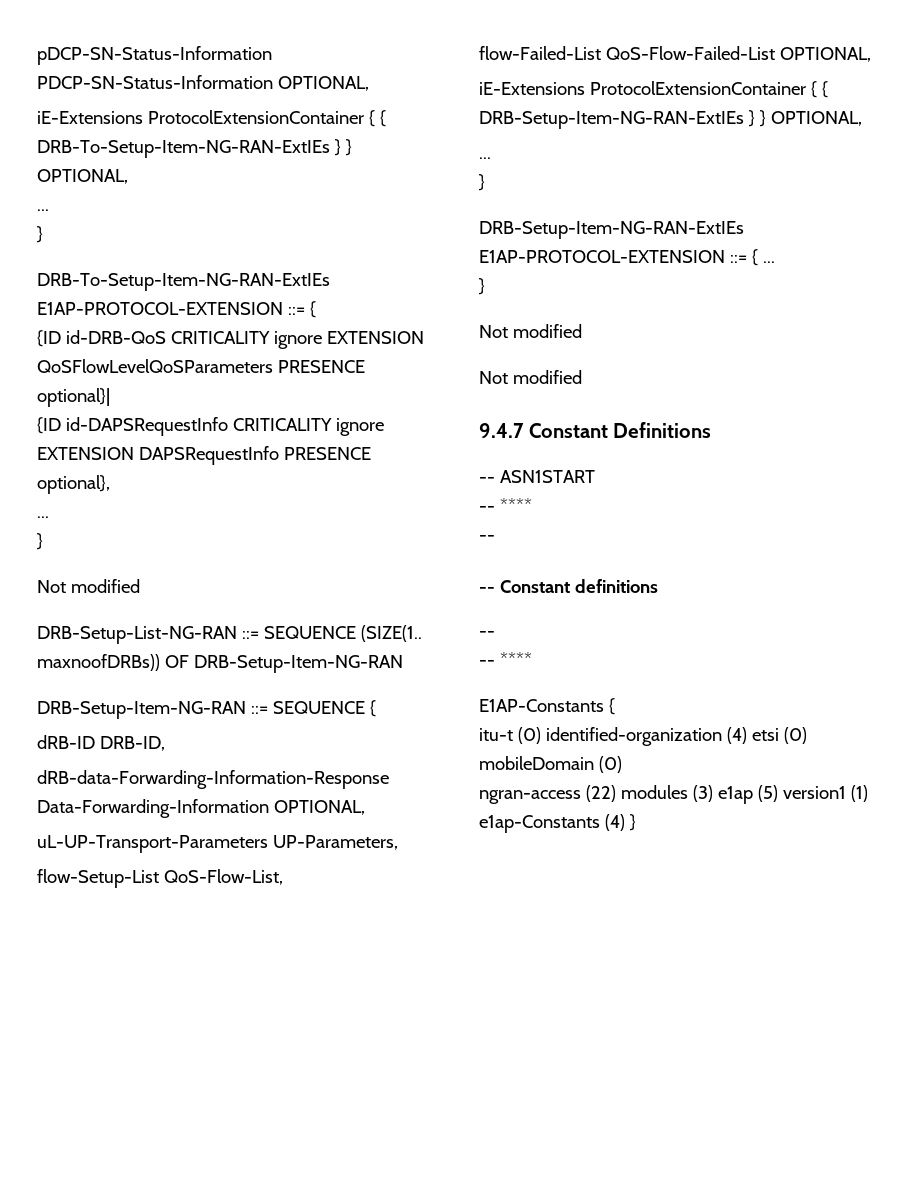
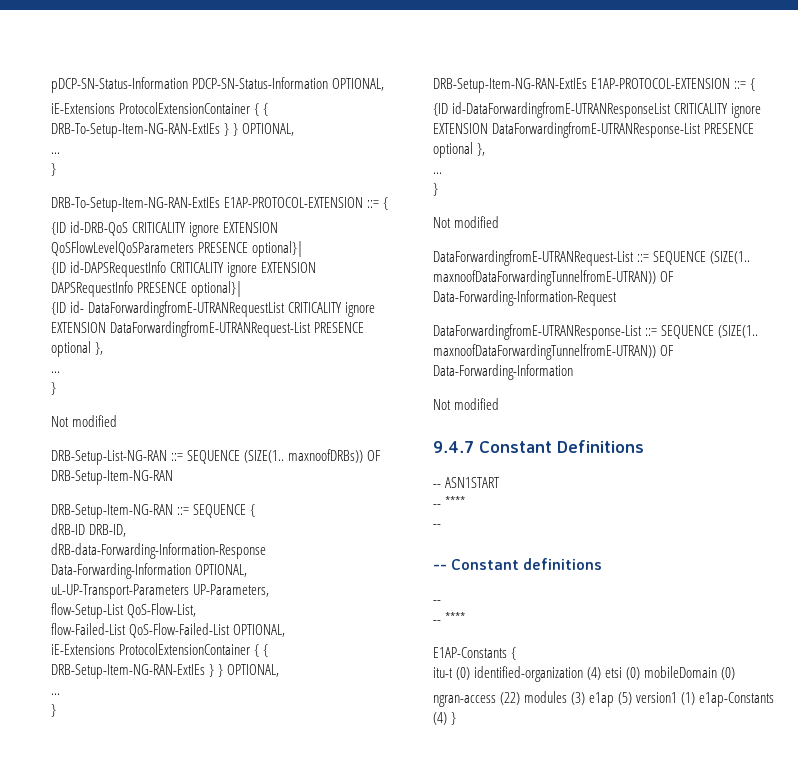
- {ID id-DAPSRequestInfo CRITICALITY ignore EXTENSION DAPSRequestInfo PRESENCE optional},
+ {ID id-DAPSRequestInfo CRITICALITY ignore EXTENSION DAPSRequestInfo PRESENCE optional}|
+ {ID id- DataForwardingfromE-UTRANRequestList CRITICALITY ignore EXTENSION DataForwardingfromE-UTRANRequest-List PRESENCE optional },
- DRB-Setup-Item-NG-RAN-ExtIEs E1AP-PROTOCOL-EXTENSION ::= { ...
+ DRB-Setup-Item-NG-RAN-ExtIEs E1AP-PROTOCOL-EXTENSION ::= {
+ {ID id-DataForwardingfromE-UTRANResponseList CRITICALITY ignore EXTENSION DataForwardingfromE-UTRANResponse-List PRESENCE optional },
+ ...
  }
  Not modified
+ DataForwardingfromE-UTRANRequest-List ::= SEQUENCE (SIZE(1.. maxnoofDataForwardingTunnelfromE-UTRAN)) OF Data-Forwarding-Information-Request
+ DataForwardingfromE-UTRANResponse-List ::= SEQUENCE (SIZE(1.. maxnoofDataForwardingTunnelfromE-UTRAN)) OF Data-Forwarding-Information

